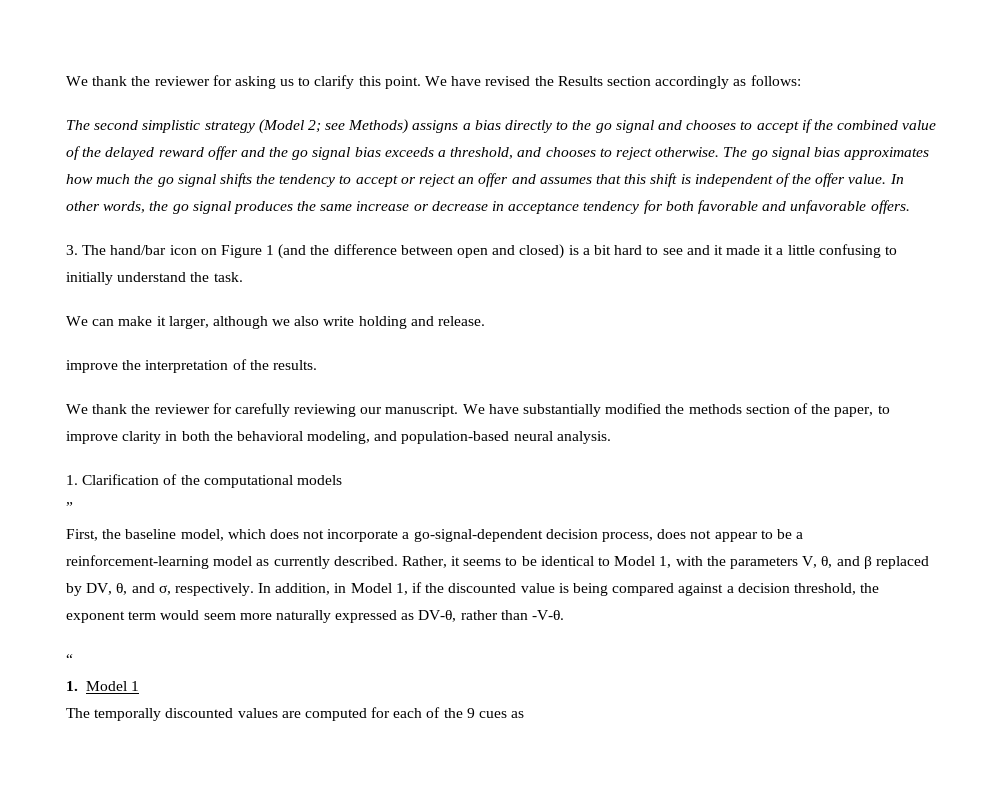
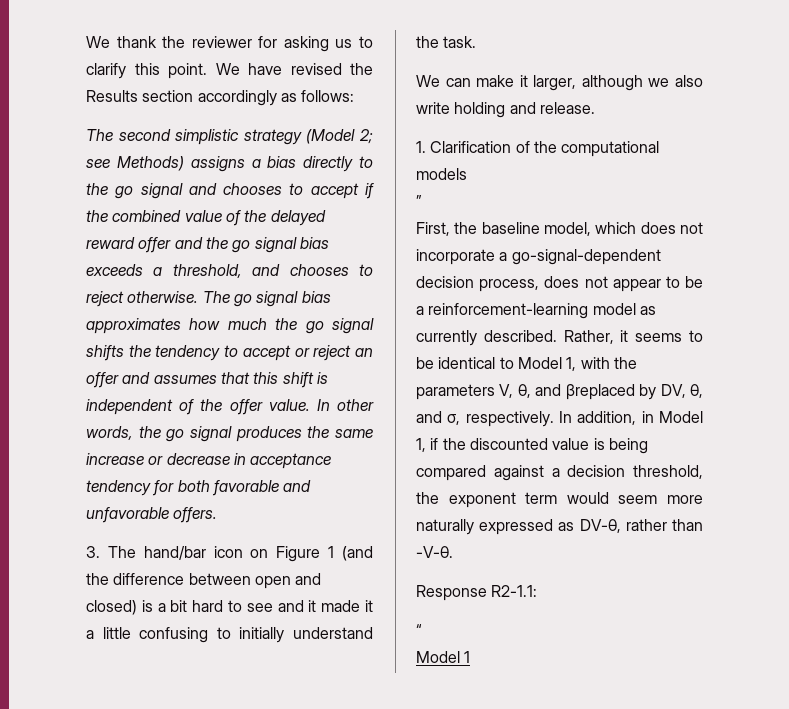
- improve the interpretation of the results.
- We thank the reviewer for carefully reviewing our manuscript. We have substantially modified the methods section of the paper, to improve clarity in both the behavioral modeling, and population-based neural analysis.
- Rather, it seems to be identical to Model 1, with the parameters V, θ, and β replaced by DV, θ, and σ, respectively.
+ Rather, it seems to be identical to Model 1, with the parameters V, θ, and βreplaced by DV, θ, and σ, respectively.
  In addition, in Model 1, if the discounted value is being compared against a decision threshold, the exponent term would seem more naturally expressed as DV-θ, rather than -V-θ.
+ Response R2-1.1:
  “
- 1. Model 1
+ Model 1
- The temporally discounted values are computed for each of the 9 cues as

